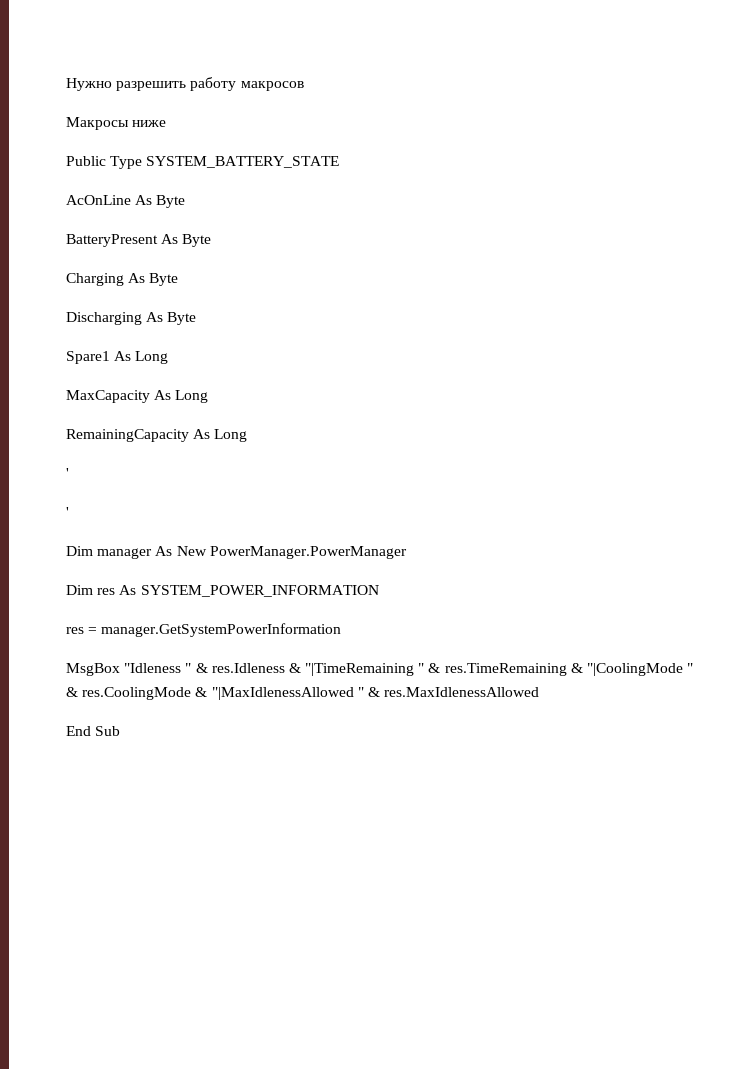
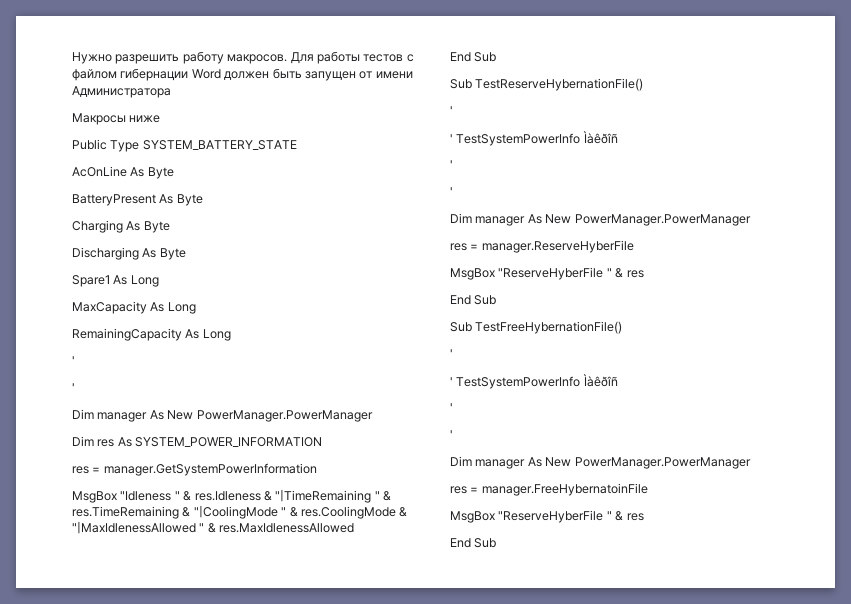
- Нужно разрешить работу макросов
+ Нужно разрешить работу макросов. Для работы тестов с файлом гибернации Word должен быть запущен от имени Администратора
+ Sub TestReserveHybernationFile()
+ '
+ ' TestSystemPowerInfo Ìàêðîñ
+ '
+ '
+ Dim manager As New PowerManager.PowerManager
+ res = manager.ReserveHyberFile
+ MsgBox "ReserveHyberFile " & res
+ End Sub
+ Sub TestFreeHybernationFile()
+ '
+ ' TestSystemPowerInfo Ìàêðîñ
+ '
+ '
+ Dim manager As New PowerManager.PowerManager
+ res = manager.FreeHybernatoinFile
+ MsgBox "ReserveHyberFile " & res
+ End Sub

